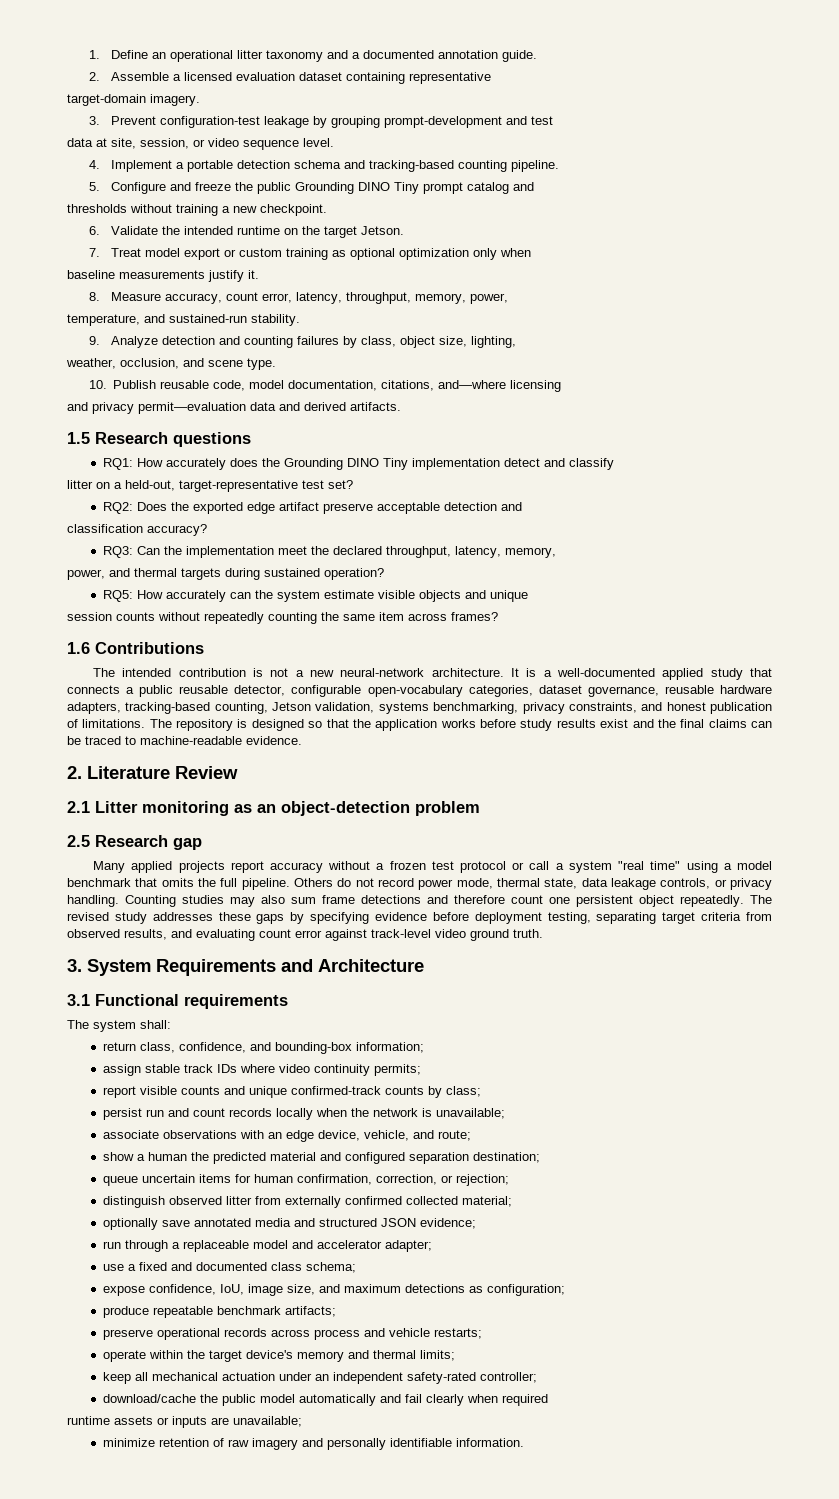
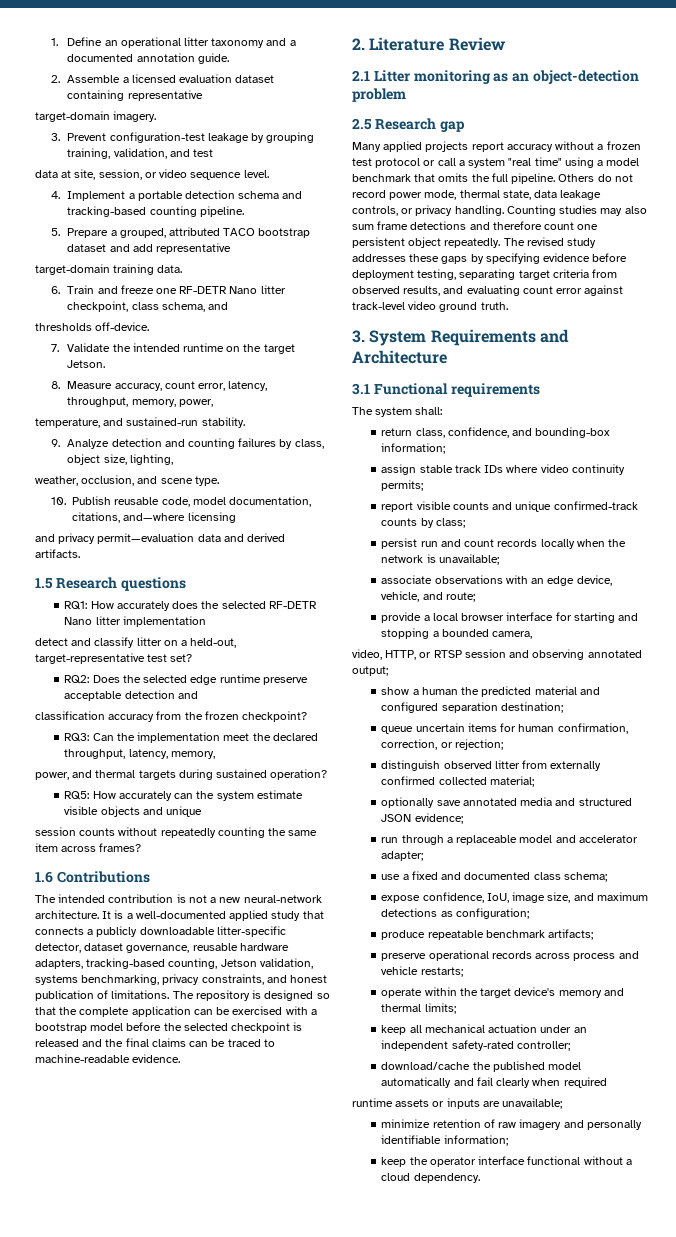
- 3. Prevent configuration-test leakage by grouping prompt-development and test
+ 3. Prevent configuration-test leakage by grouping training, validation, and test
- 5. Configure and freeze the public Grounding DINO Tiny prompt catalog and
- thresholds without training a new checkpoint.
- 6. Validate the intended runtime on the target Jetson.
+ 5. Prepare a grouped, attributed TACO bootstrap dataset and add representative
+ target-domain training data.
+ 6. Train and freeze one RF-DETR Nano litter checkpoint, class schema, and
+ thresholds off-device.
+ 7. Validate the intended runtime on the target Jetson.
- 7. Treat model export or custom training as optional optimization only when
- baseline measurements justify it.
- RQ1: How accurately does the Grounding DINO Tiny implementation detect and classify
- litter on a held-out, target-representative test set?
+ RQ1: How accurately does the selected RF-DETR Nano litter implementation
+ detect and classify litter on a held-out, target-representative test set?
- RQ2: Does the exported edge artifact preserve acceptable detection and
+ RQ2: Does the selected edge runtime preserve acceptable detection and
- classification accuracy?
+ classification accuracy from the frozen checkpoint?
- It is a well-documented applied study that connects a public reusable detector, configurable open-vocabulary categories, dataset governance, reusable hardware adapters, tracking-based counting, Jetson validation, systems benchmarking, privacy constraints, and honest publication of limitations.
+ It is a well-documented applied study that connects a publicly downloadable litter-specific detector, dataset governance, reusable hardware adapters, tracking-based counting, Jetson validation, systems benchmarking, privacy constraints, and honest publication of limitations.
- The repository is designed so that the application works before study results exist and the final claims can be traced to machine-readable evidence.
+ The repository is designed so that the complete application can be exercised with a bootstrap model before the selected checkpoint is released and the final claims can be traced to machine-readable evidence.
+ provide a local browser interface for starting and stopping a bounded camera,
+ video, HTTP, or RTSP session and observing annotated output;
- download/cache the public model automatically and fail clearly when required
+ download/cache the published model automatically and fail clearly when required
- minimize retention of raw imagery and personally identifiable information.
+ minimize retention of raw imagery and personally identifiable information;
+ keep the operator interface functional without a cloud dependency.

